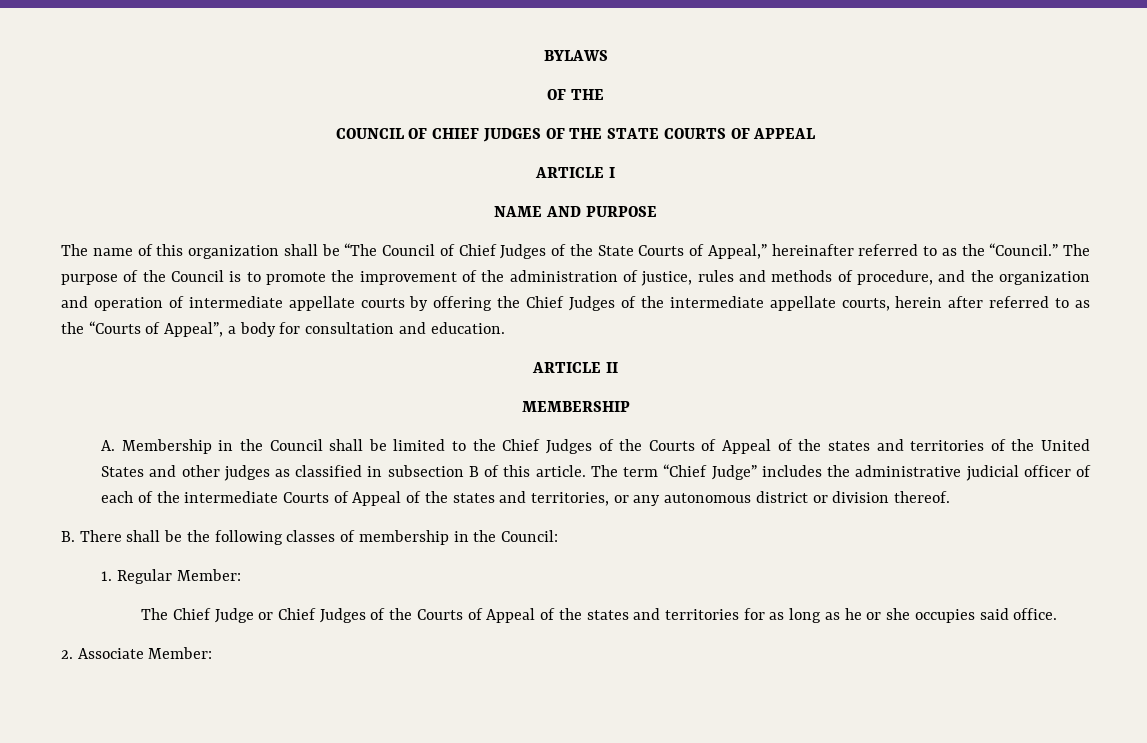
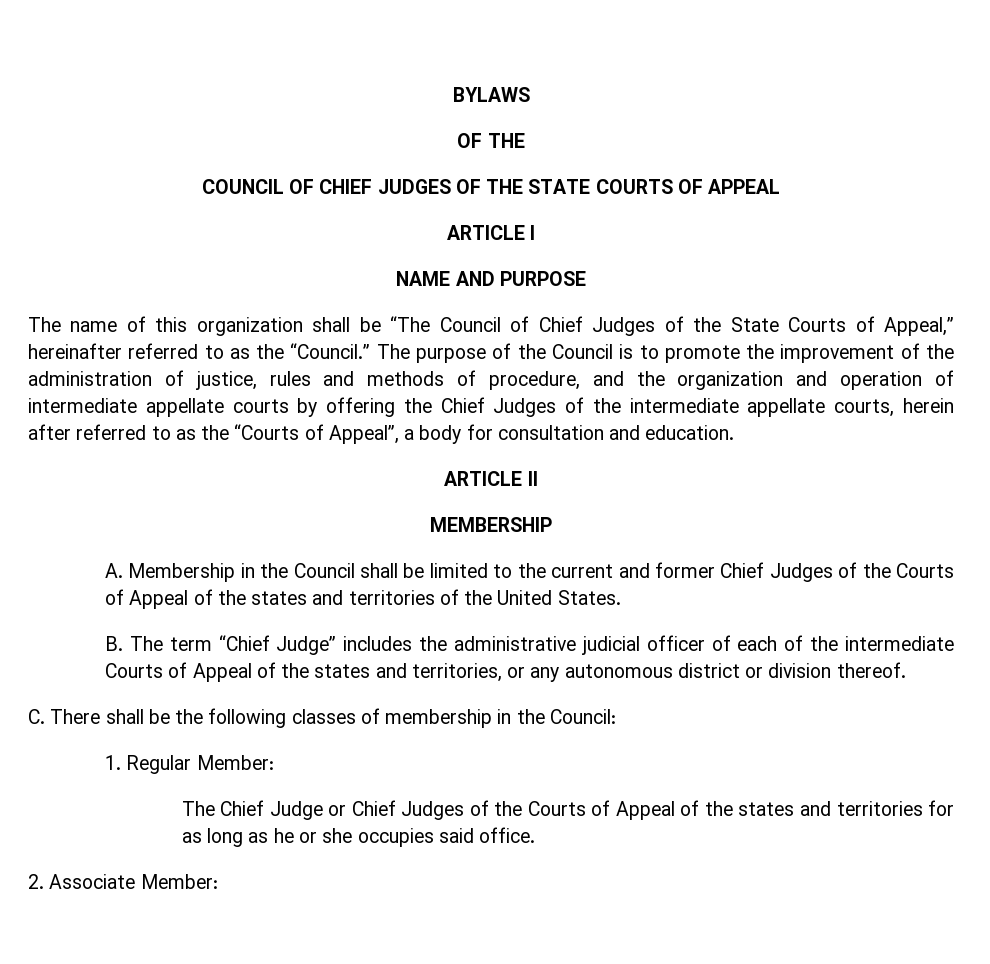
- A. Membership in the Council shall be limited to the Chief Judges of the Courts of Appeal of the states and territories of the United States and other judges as classified in subsection B of this article. The term “Chief Judge” includes the administrative judicial officer of each of the intermediate Courts of Appeal of the states and territories, or any autonomous district or division thereof.
+ A. Membership in the Council shall be limited to the current and former Chief Judges of the Courts of Appeal of the states and territories of the United States.
+ B. The term “Chief Judge” includes the administrative judicial officer of each of the intermediate Courts of Appeal of the states and territories, or any autonomous district or division thereof.
- B. There shall be the following classes of membership in the Council:
+ C. There shall be the following classes of membership in the Council:

